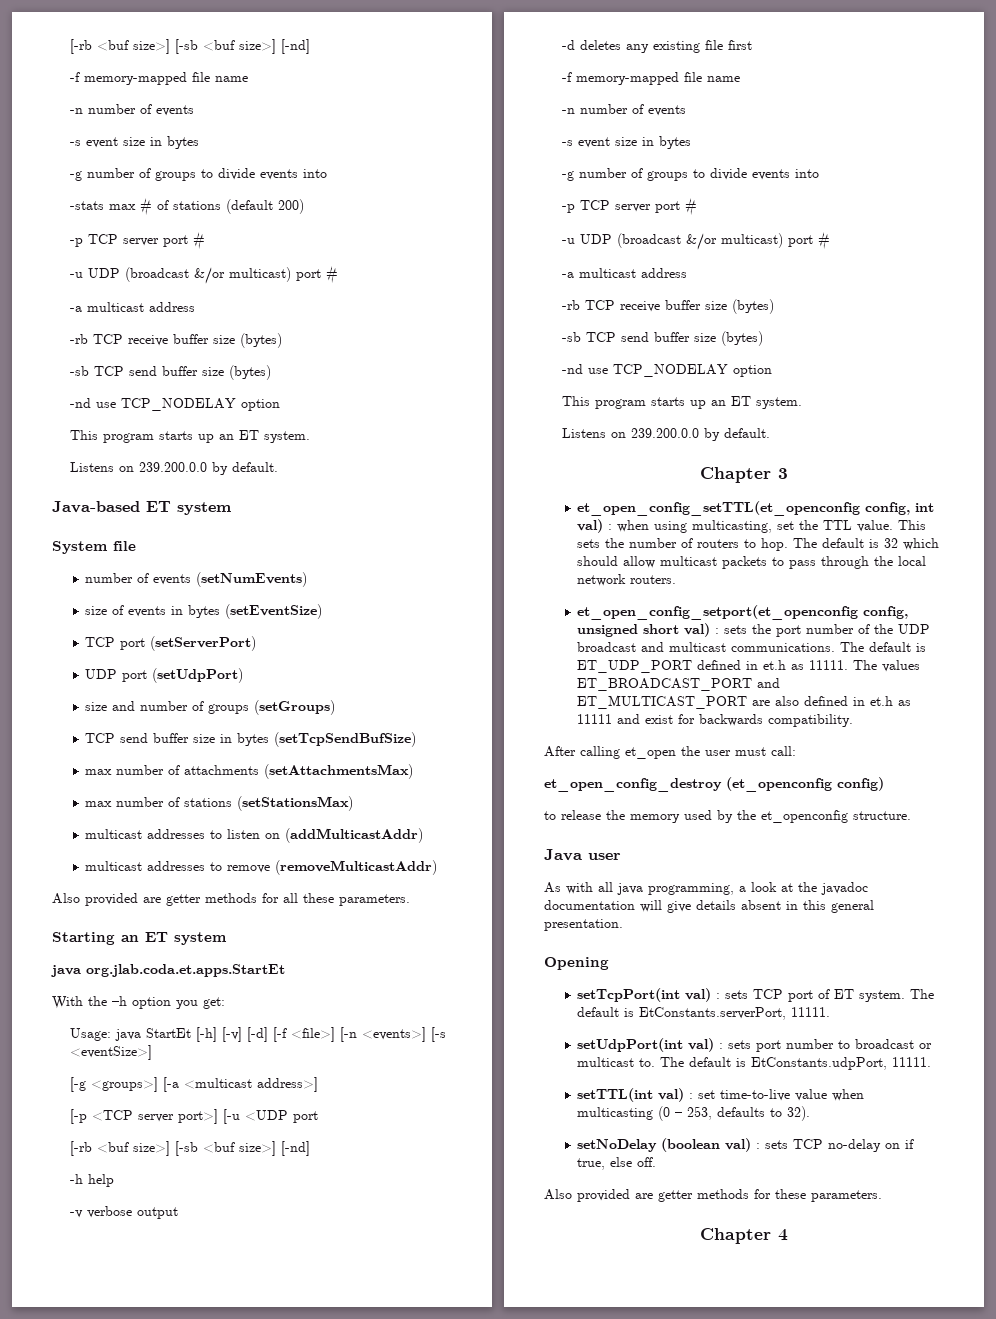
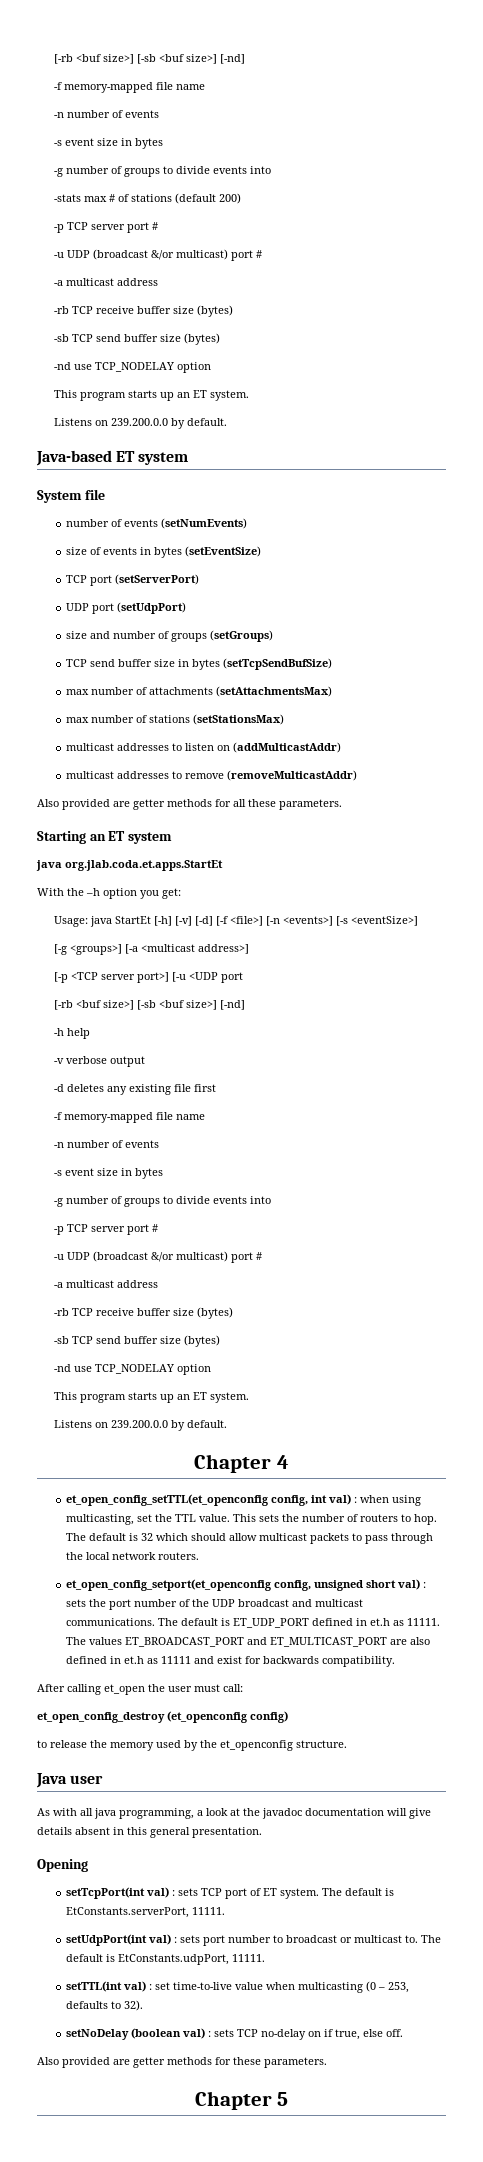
- Chapter 3
+ Chapter 4
- Chapter 4
+ Chapter 5

